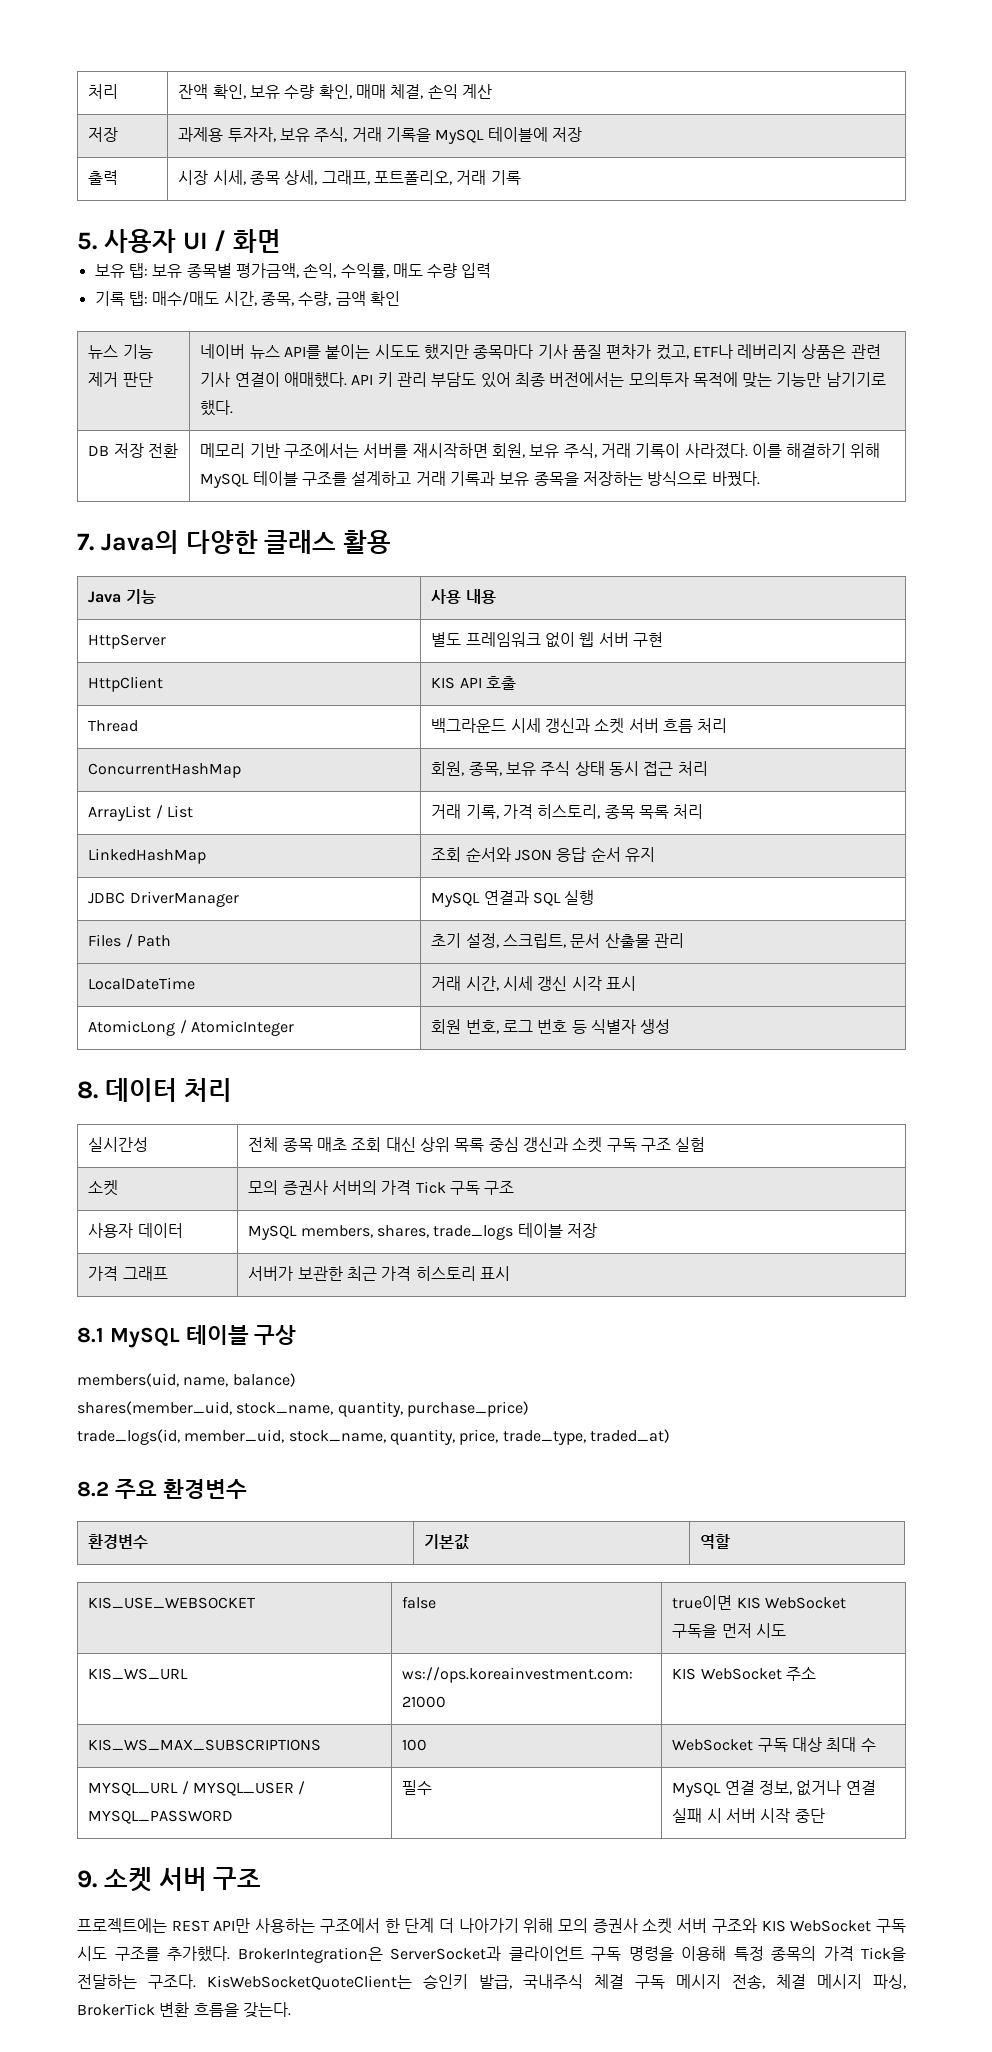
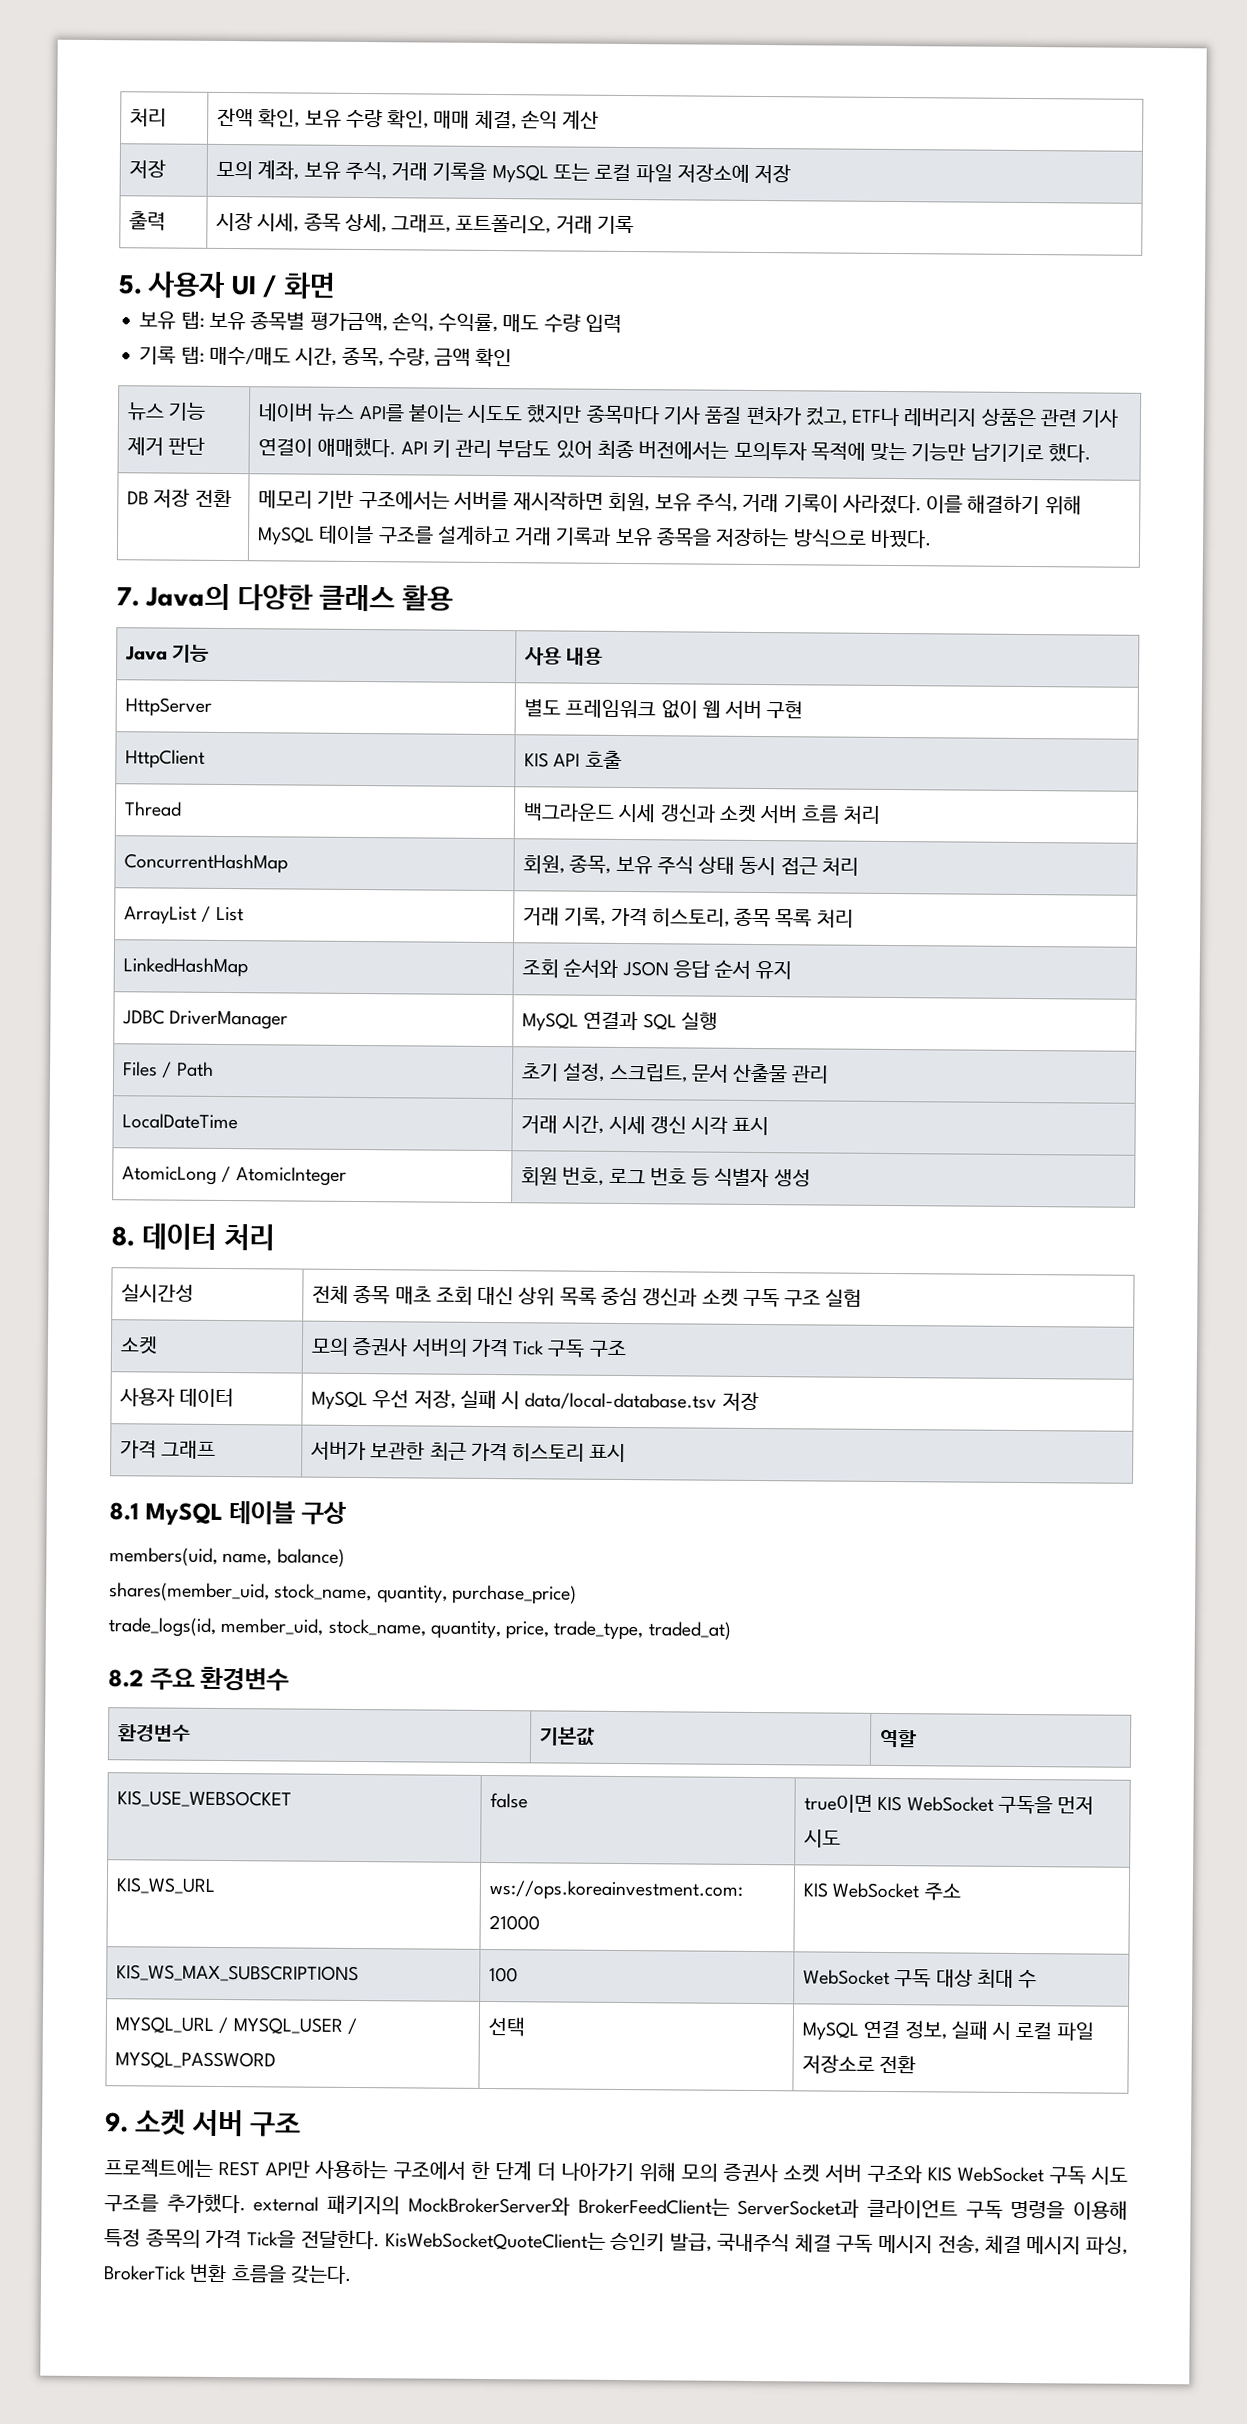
- 저장 | 과제용 투자자, 보유 주식, 거래 기록을 MySQL 테이블에 저장
+ 저장 | 모의 계좌, 보유 주식, 거래 기록을 MySQL 또는 로컬 파일 저장소에 저장
- 사용자 데이터 | MySQL members, shares, trade_logs 테이블 저장
+ 사용자 데이터 | MySQL 우선 저장, 실패 시 data/local-database.tsv 저장
- MYSQL_URL / MYSQL_USER / MYSQL_PASSWORD | 필수 | MySQL 연결 정보, 없거나 연결 실패 시 서버 시작 중단
+ MYSQL_URL / MYSQL_USER / MYSQL_PASSWORD | 선택 | MySQL 연결 정보, 실패 시 로컬 파일 저장소로 전환
- 프로젝트에는 REST API만 사용하는 구조에서 한 단계 더 나아가기 위해 모의 증권사 소켓 서버 구조와 KIS WebSocket 구독 시도 구조를 추가했다. BrokerIntegration은 ServerSocket과 클라이언트 구독 명령을 이용해 특정 종목의 가격 Tick을 전달하는 구조다.
+ 프로젝트에는 REST API만 사용하는 구조에서 한 단계 더 나아가기 위해 모의 증권사 소켓 서버 구조와 KIS WebSocket 구독 시도 구조를 추가했다. external 패키지의 MockBrokerServer와 BrokerFeedClient는 ServerSocket과 클라이언트 구독 명령을 이용해 특정 종목의 가격 Tick을 전달한다.

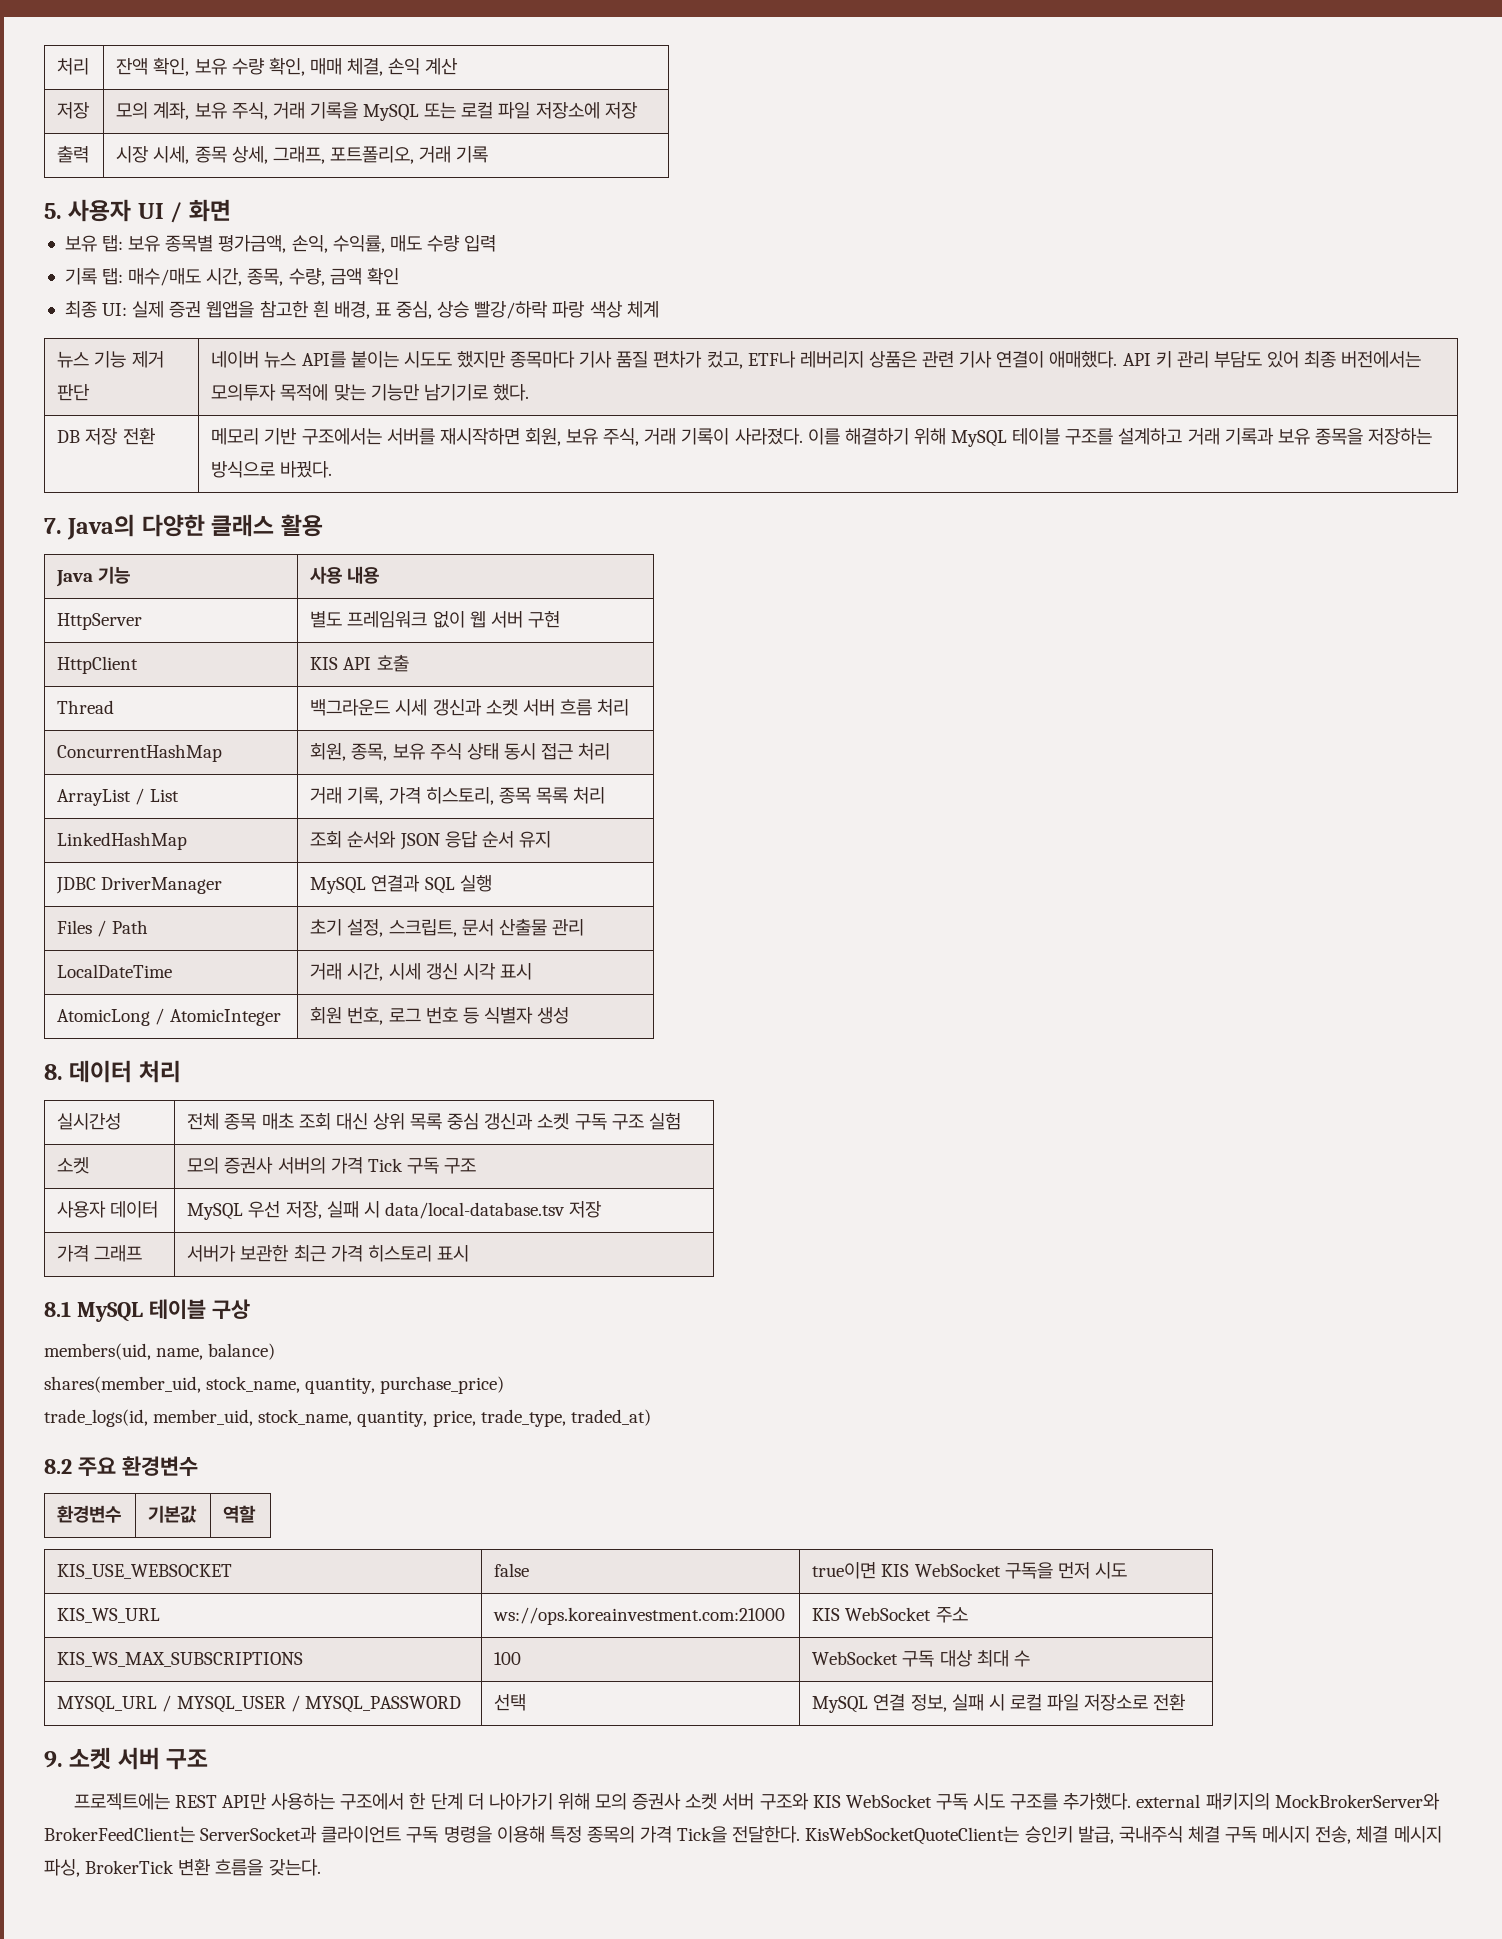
+ 최종 UI: 실제 증권 웹앱을 참고한 흰 배경, 표 중심, 상승 빨강/하락 파랑 색상 체계

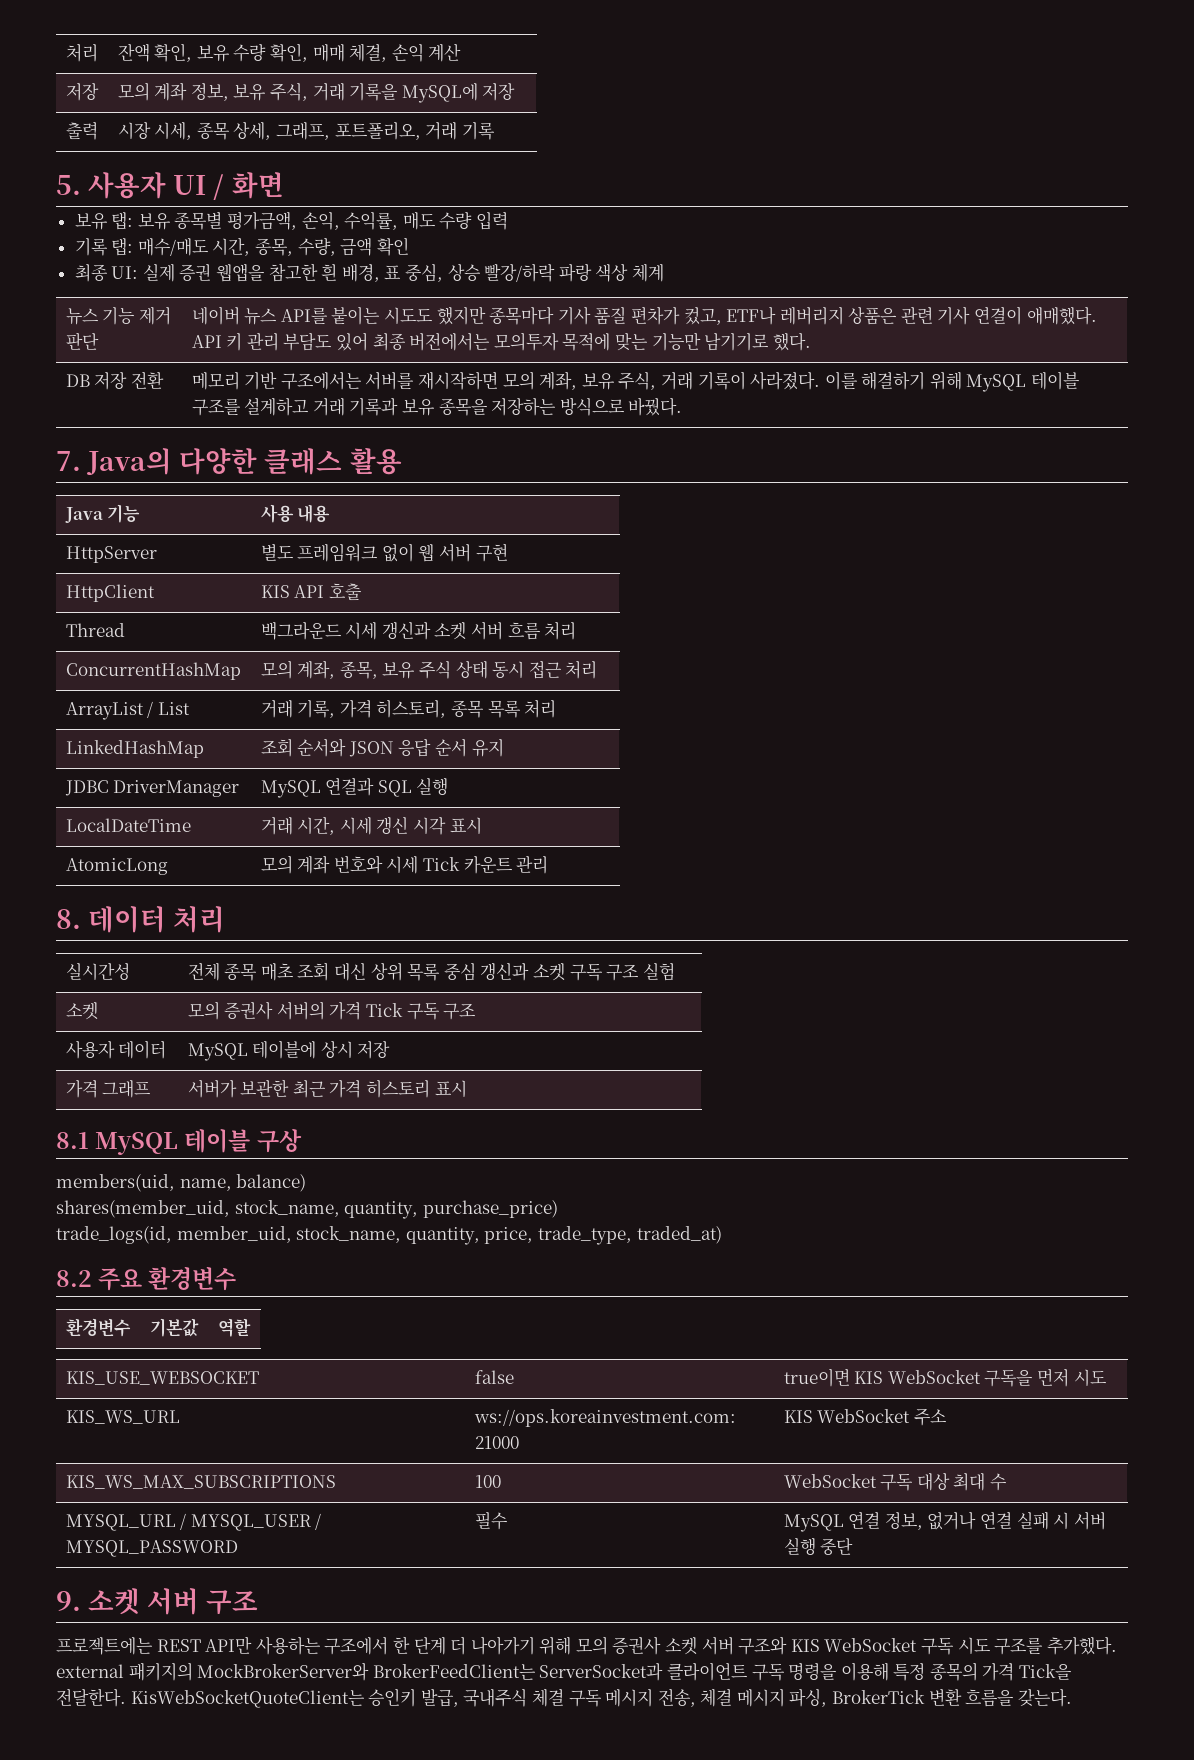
- 저장 | 모의 계좌, 보유 주식, 거래 기록을 MySQL 또는 로컬 파일 저장소에 저장
+ 저장 | 모의 계좌 정보, 보유 주식, 거래 기록을 MySQL에 저장
- DB 저장 전환 | 메모리 기반 구조에서는 서버를 재시작하면 회원, 보유 주식, 거래 기록이 사라졌다. 이를 해결하기 위해 MySQL 테이블 구조를 설계하고 거래 기록과 보유 종목을 저장하는 방식으로 바꿨다.
+ DB 저장 전환 | 메모리 기반 구조에서는 서버를 재시작하면 모의 계좌, 보유 주식, 거래 기록이 사라졌다. 이를 해결하기 위해 MySQL 테이블 구조를 설계하고 거래 기록과 보유 종목을 저장하는 방식으로 바꿨다.
- ConcurrentHashMap | 회원, 종목, 보유 주식 상태 동시 접근 처리
+ ConcurrentHashMap | 모의 계좌, 종목, 보유 주식 상태 동시 접근 처리
- Files / Path | 초기 설정, 스크립트, 문서 산출물 관리
- AtomicLong / AtomicInteger | 회원 번호, 로그 번호 등 식별자 생성
+ AtomicLong | 모의 계좌 번호와 시세 Tick 카운트 관리
- 사용자 데이터 | MySQL 우선 저장, 실패 시 data/local-database.tsv 저장
+ 사용자 데이터 | MySQL 테이블에 상시 저장
- MYSQL_URL / MYSQL_USER / MYSQL_PASSWORD | 선택 | MySQL 연결 정보, 실패 시 로컬 파일 저장소로 전환
+ MYSQL_URL / MYSQL_USER / MYSQL_PASSWORD | 필수 | MySQL 연결 정보, 없거나 연결 실패 시 서버 실행 중단

